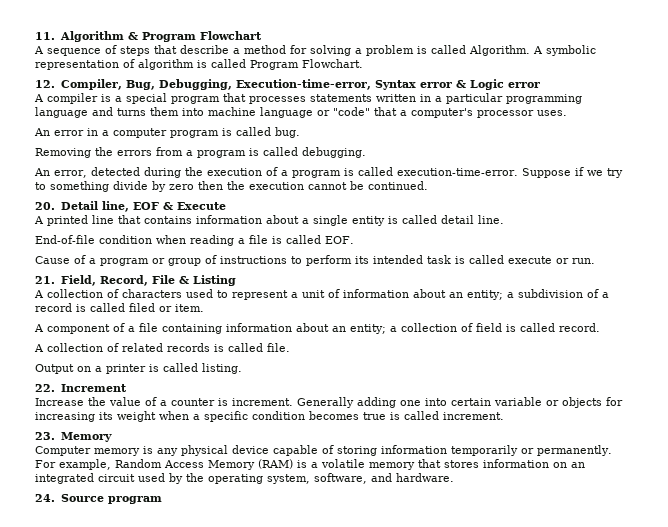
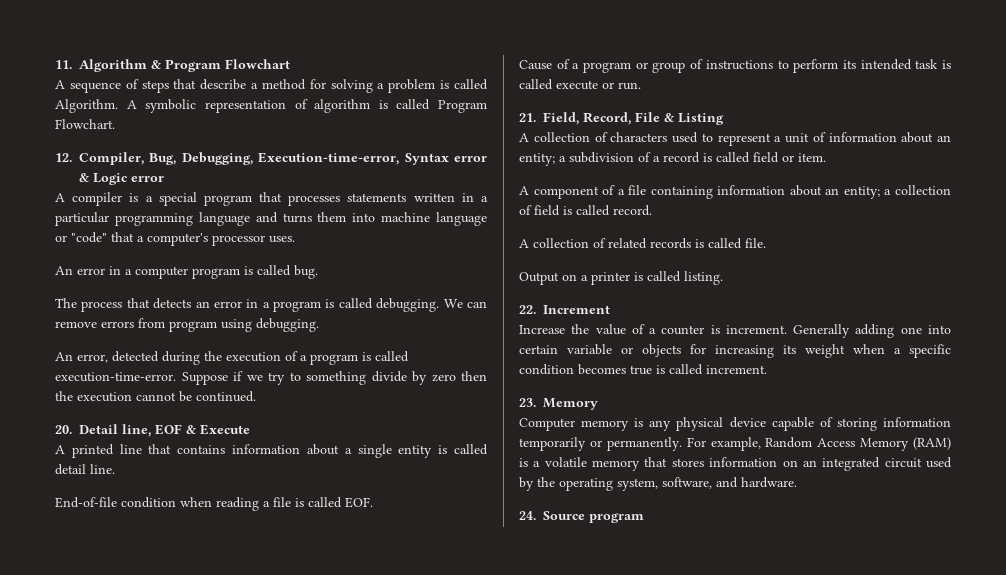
- Removing the errors from a program is called debugging.
+ The process that detects an error in a program is called debugging. We can remove errors from program using debugging.
- A collection of characters used to represent a unit of information about an entity; a subdivision of a record is called filed or item.
+ A collection of characters used to represent a unit of information about an entity; a subdivision of a record is called field or item.

